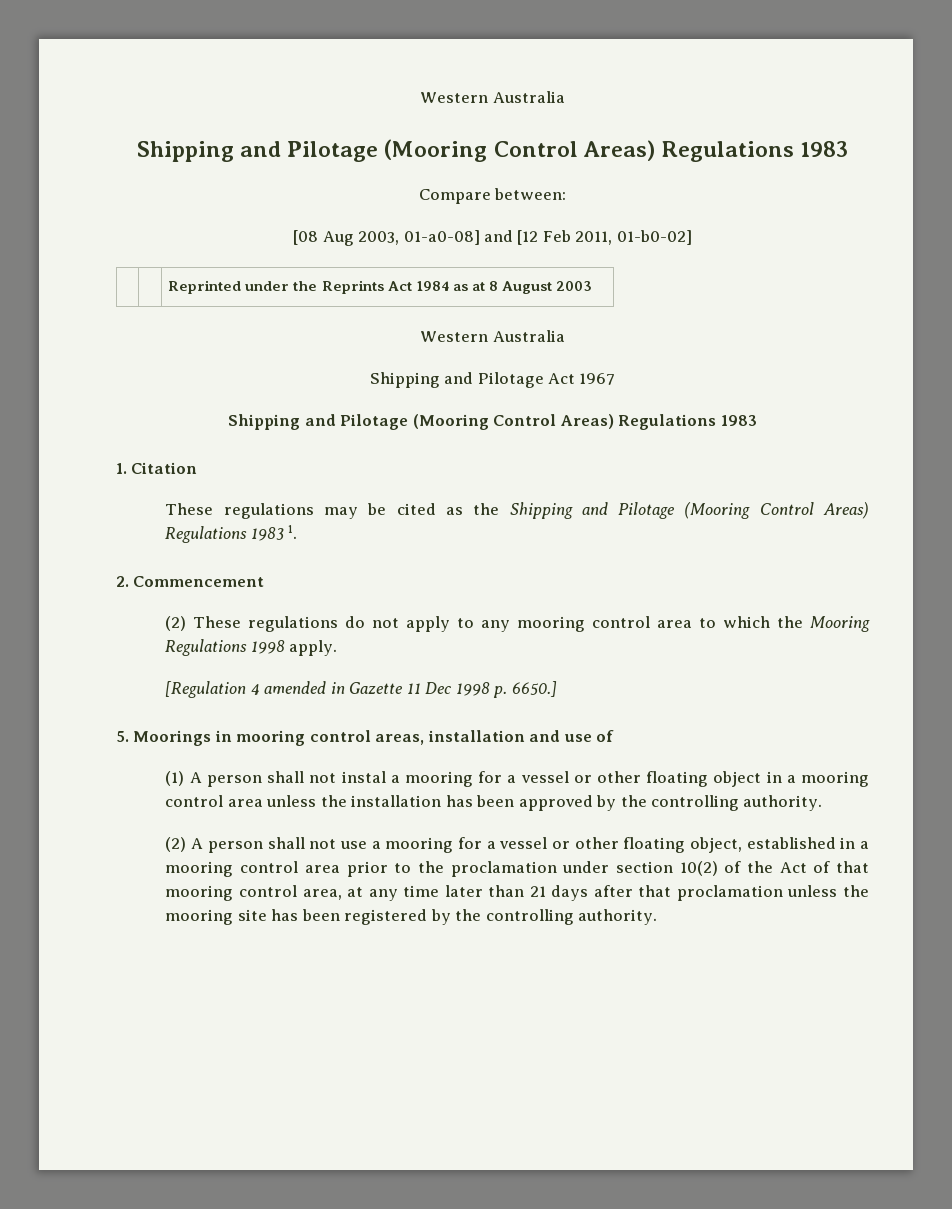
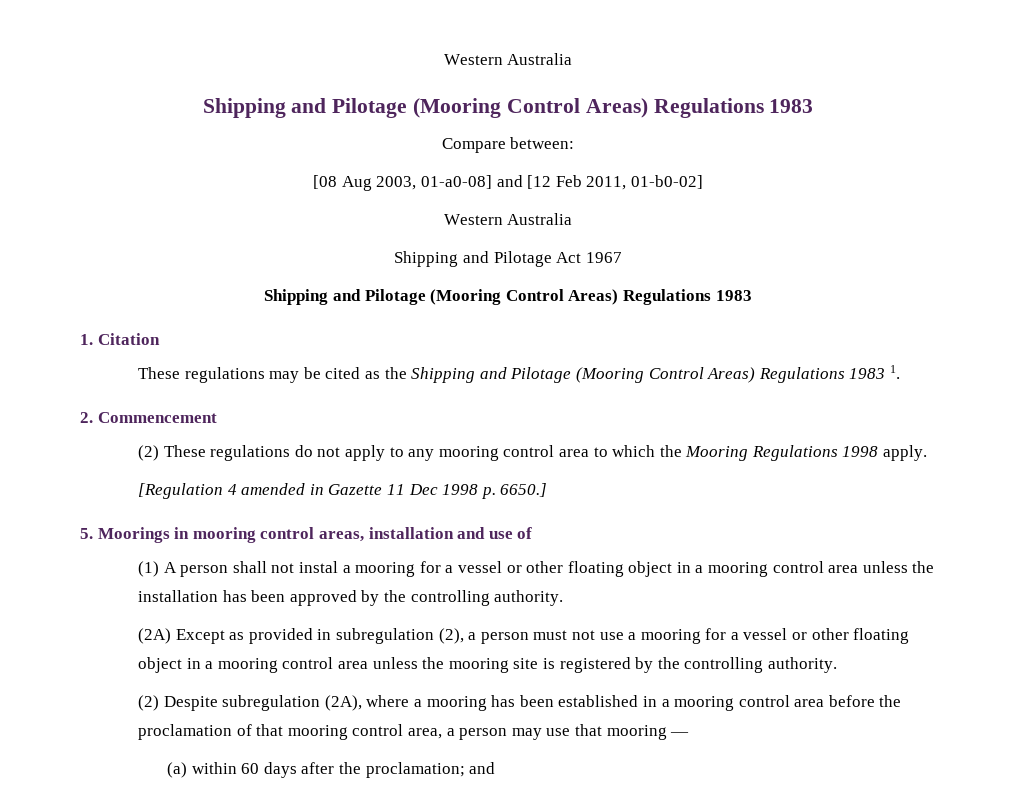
- | | Reprinted under the Reprints Act 1984 as at 8 August 2003
- (2) A person shall not use a mooring for a vessel or other floating object, established in a mooring control area prior to the proclamation under section 10(2) of the Act of that mooring control area, at any time later than 21 days after that proclamation unless the mooring site has been registered by the controlling authority.
+ (2A) Except as provided in subregulation (2), a person must not use a mooring for a vessel or other floating object in a mooring control area unless the mooring site is registered by the controlling authority.
+ (2) Despite subregulation (2A), where a mooring has been established in a mooring control area before the proclamation of that mooring control area, a person may use that mooring —
+ (a) within 60 days after the proclamation; and

